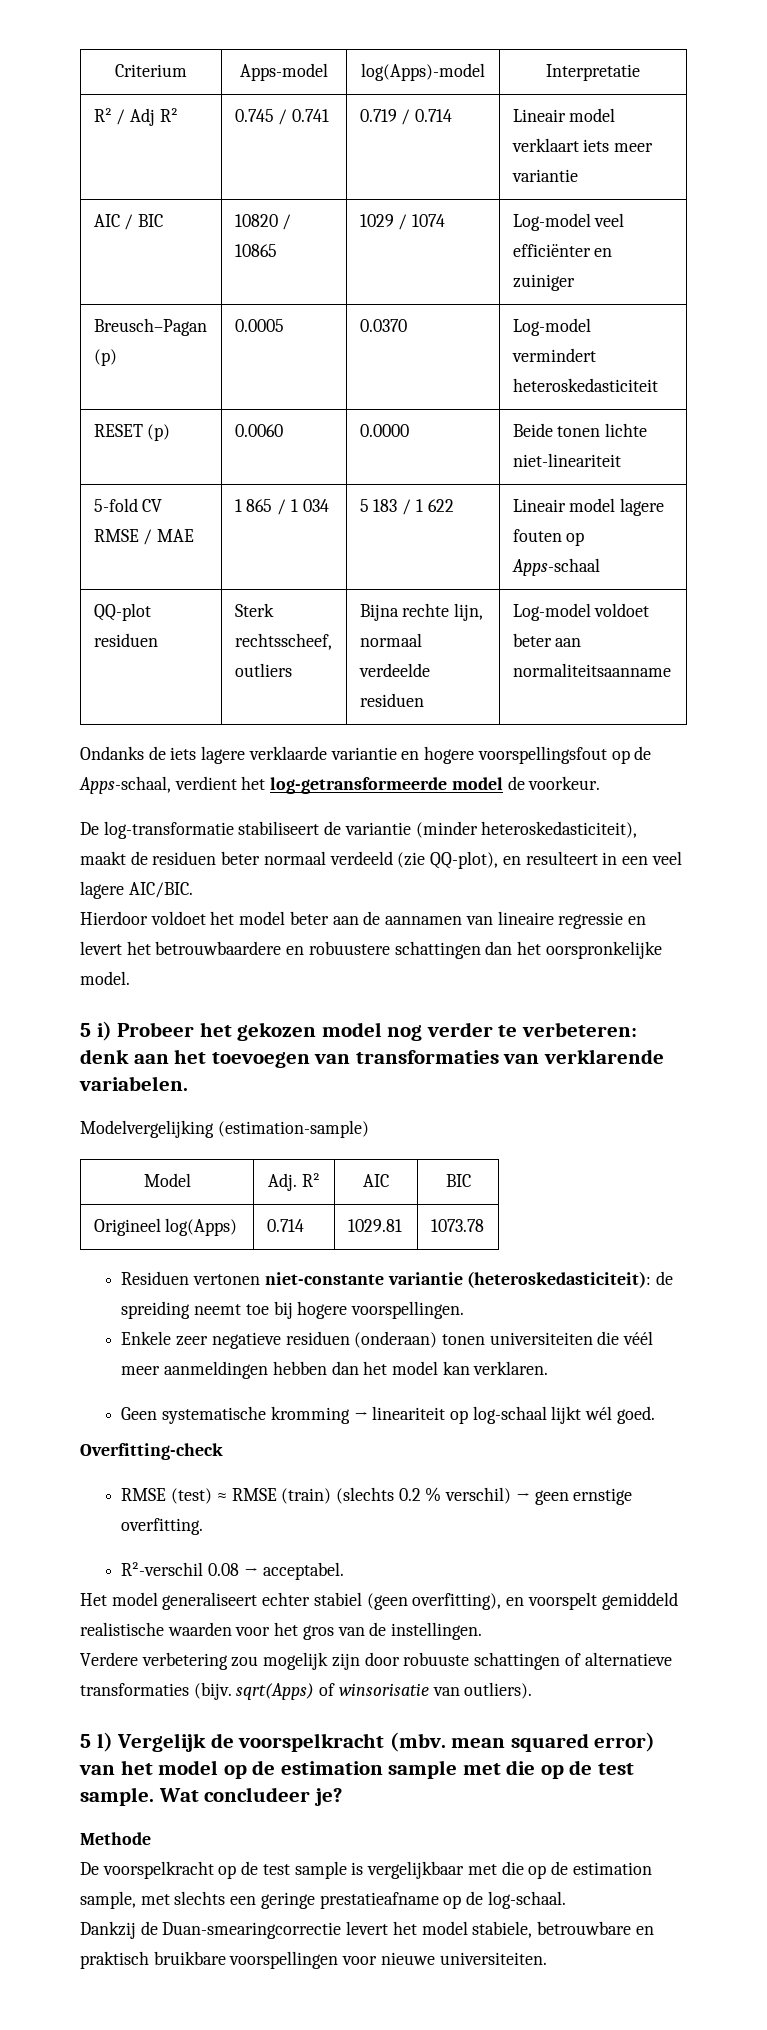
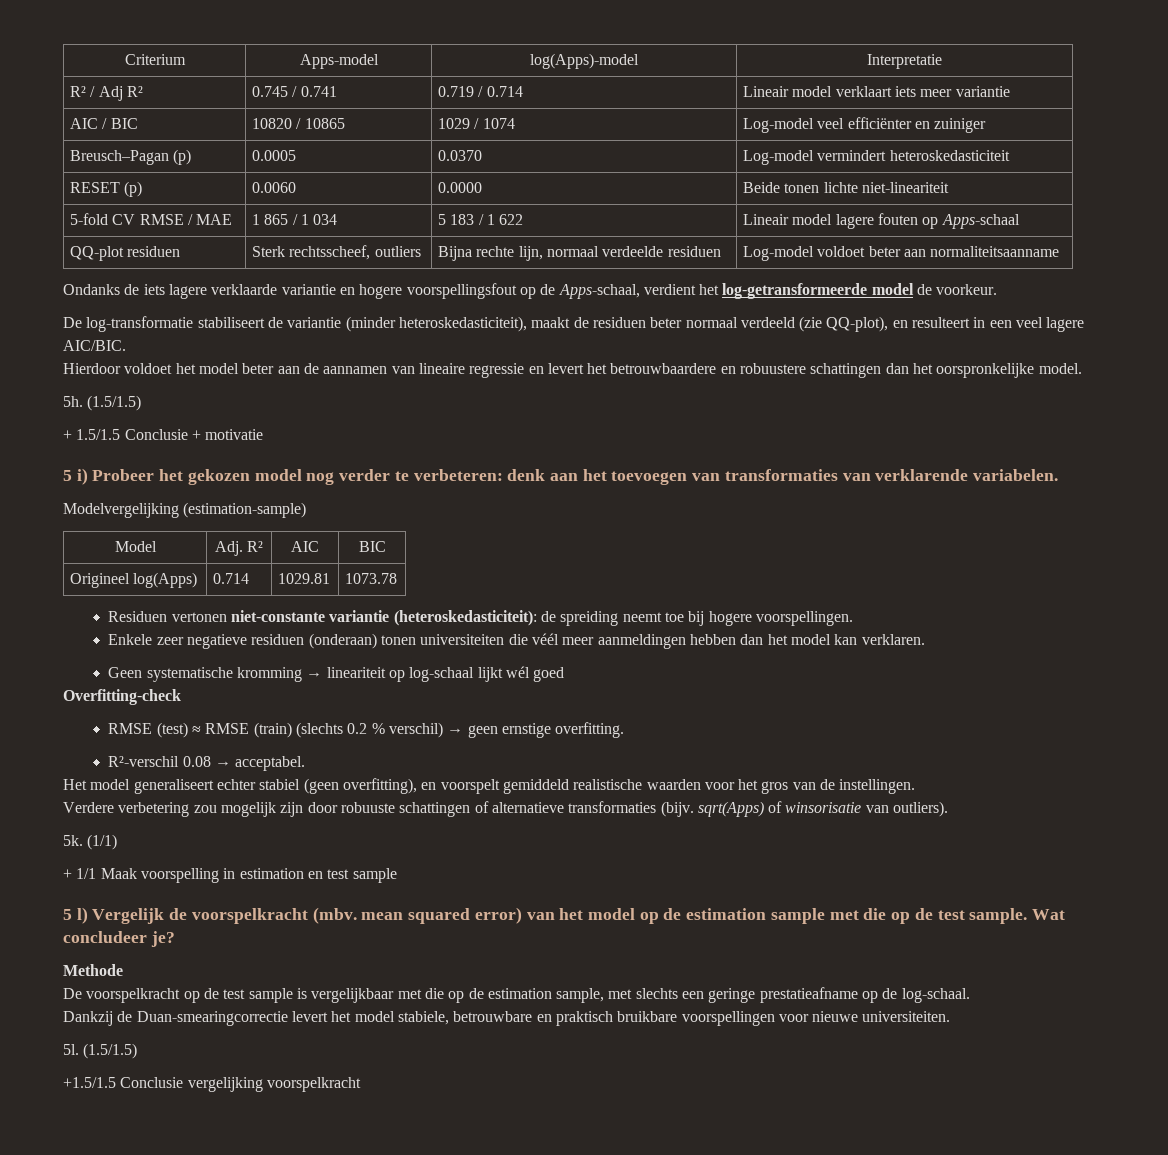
+ 5h. (1.5/1.5)
+ + 1.5/1.5 Conclusie + motivatie
- Geen systematische kromming → lineariteit op log-schaal lijkt wél goed.
+ Geen systematische kromming → lineariteit op log-schaal lijkt wél goed
+ 5k. (1/1)
+ + 1/1 Maak voorspelling in estimation en test sample
+ 5l. (1.5/1.5)
+ +1.5/1.5 Conclusie vergelijking voorspelkracht

